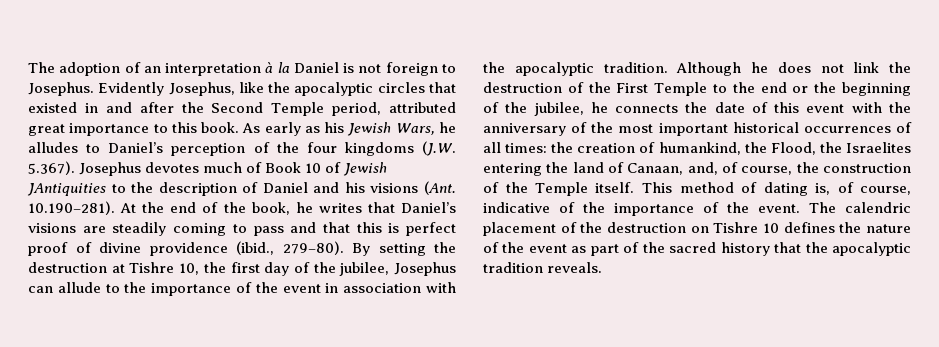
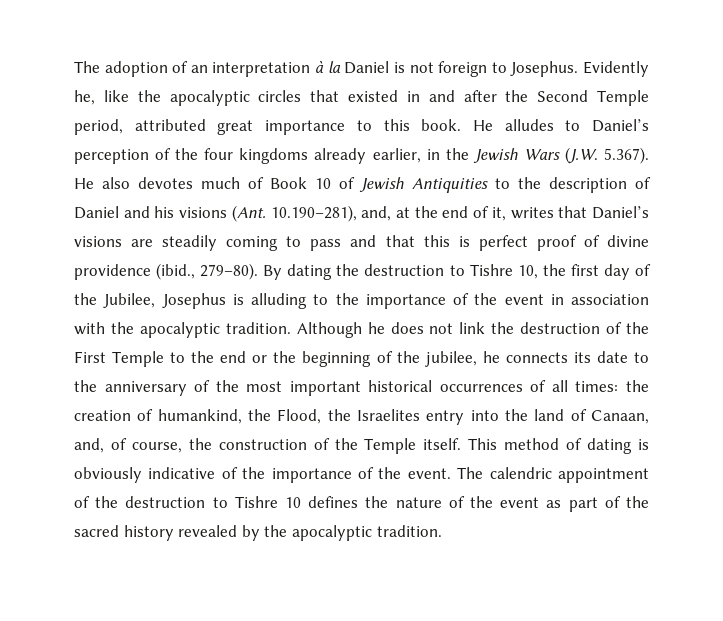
- Evidently Josephus, like the apocalyptic circles that existed in and after the Second Temple period, attributed great importance to this book.
+ Evidently he, like the apocalyptic circles that existed in and after the Second Temple period, attributed great importance to this book.
- As early as his Jewish Wars, he alludes to Daniel’s perception of the four kingdoms (J.W. 5.367). Josephus devotes much of Book 10 of Jewish JAntiquities to the description of Daniel and his visions (Ant. 10.190–281). At the end of the book, he writes that Daniel’s visions are steadily coming to pass and that this is perfect proof of divine providence (ibid., 279–80).
+ He alludes to Daniel’s perception of the four kingdoms already earlier, in the Jewish Wars (J.W. 5.367). He also devotes much of Book 10 of Jewish Antiquities to the description of Daniel and his visions (Ant. 10.190–281), and, at the end of it, writes that Daniel’s visions are steadily coming to pass and that this is perfect proof of divine providence (ibid., 279–80).
- By setting the destruction at Tishre 10, the first day of the jubilee, Josephus can allude to the importance of the event in association with the apocalyptic tradition.
+ By dating the destruction to Tishre 10, the first day of the Jubilee, Josephus is alluding to the importance of the event in association with the apocalyptic tradition.
- Although he does not link the destruction of the First Temple to the end or the beginning of the jubilee, he connects the date of this event with the anniversary of the most important historical occurrences of all times: the creation of humankind, the Flood, the Israelites entering the land of Canaan, and, of course, the construction of the Temple itself.
+ Although he does not link the destruction of the First Temple to the end or the beginning of the jubilee, he connects its date to the anniversary of the most important historical occurrences of all times: the creation of humankind, the Flood, the Israelites entry into the land of Canaan, and, of course, the construction of the Temple itself.
- This method of dating is, of course, indicative of the importance of the event.
+ This method of dating is obviously indicative of the importance of the event.
- The calendric placement of the destruction on Tishre 10 defines the nature of the event as part of the sacred history that the apocalyptic tradition reveals.
+ The calendric appointment of the destruction to Tishre 10 defines the nature of the event as part of the sacred history revealed by the apocalyptic tradition.

